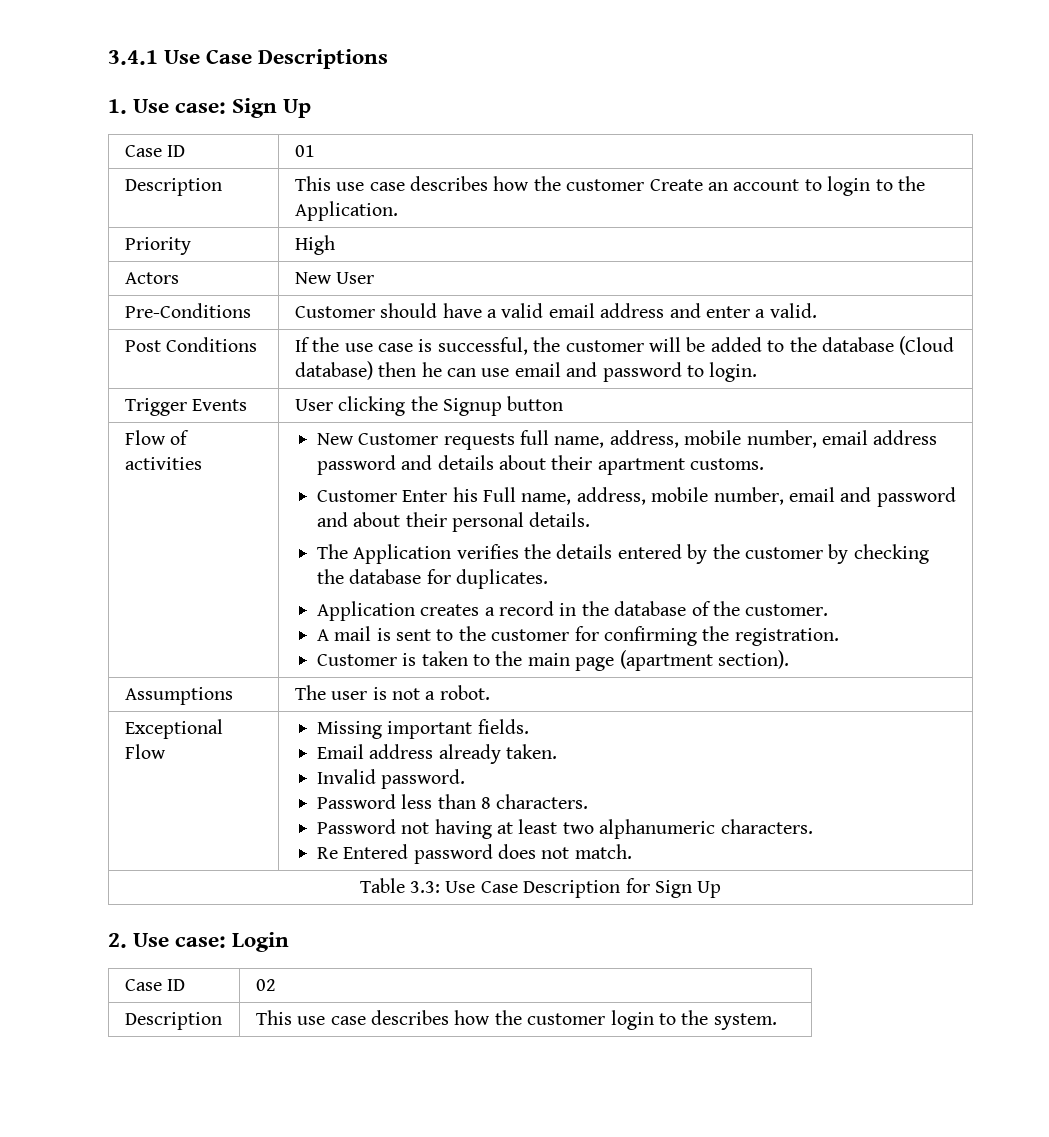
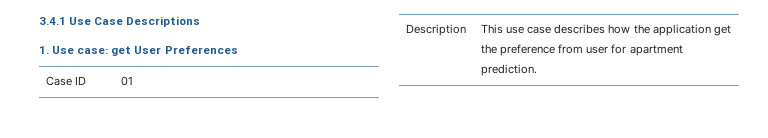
- 1. Use case: Sign Up
+ 1. Use case: get User Preferences
- Description | This use case describes how the customer Create an account to login to the Application.
- Priority | High
- Actors | New User
- Pre-Conditions | Customer should have a valid email address and enter a valid.
- Post Conditions | If the use case is successful, the customer will be added to the database (Cloud database) then he can use email and password to login.
- Trigger Events | User clicking the Signup button
- Flow of activities | New Customer requests full name, address, mobile number, email address password and details about their apartment customs.
- Customer Enter his Full name, address, mobile number, email and password and about their personal details.
- The Application verifies the details entered by the customer by checking the database for duplicates.
- Application creates a record in the database of the customer.
- A mail is sent to the customer for confirming the registration.
- Customer is taken to the main page (apartment section).
- Assumptions | The user is not a robot.
- Exceptional Flow | Missing important fields.
- Email address already taken.
- Invalid password.
- Password less than 8 characters.
- Password not having at least two alphanumeric characters.
- Re Entered password does not match.
- Table 3.3: Use Case Description for Sign Up
- 2. Use case: Login
- Case ID | 02
- Description | This use case describes how the customer login to the system.
+ Description | This use case describes how the application get the preference from user for apartment prediction.

